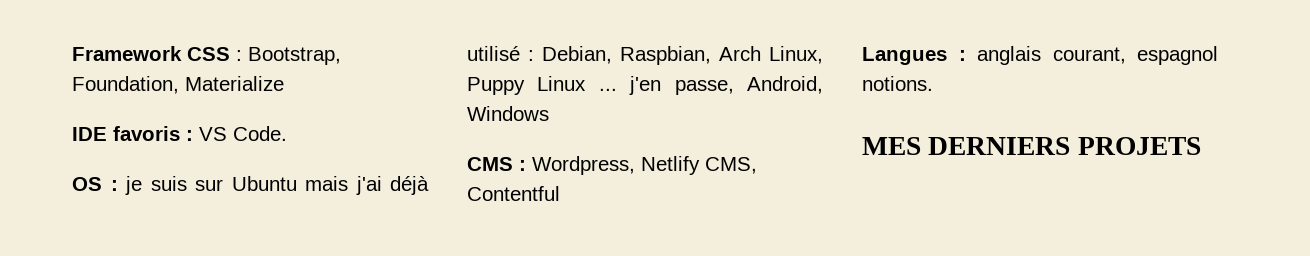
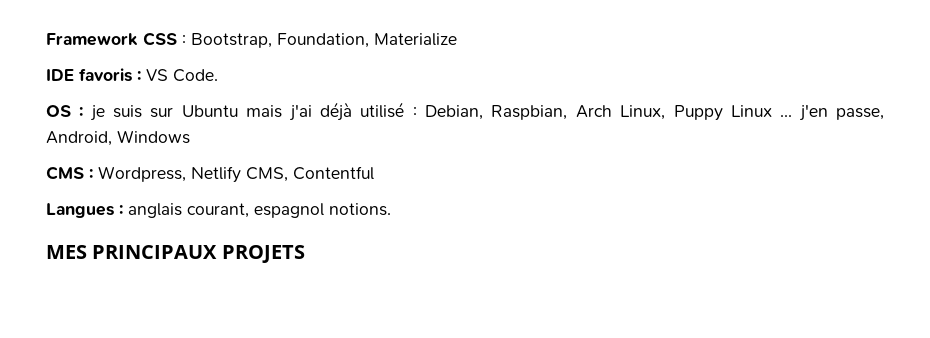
- MES DERNIERS PROJETS
+ MES PRINCIPAUX PROJETS

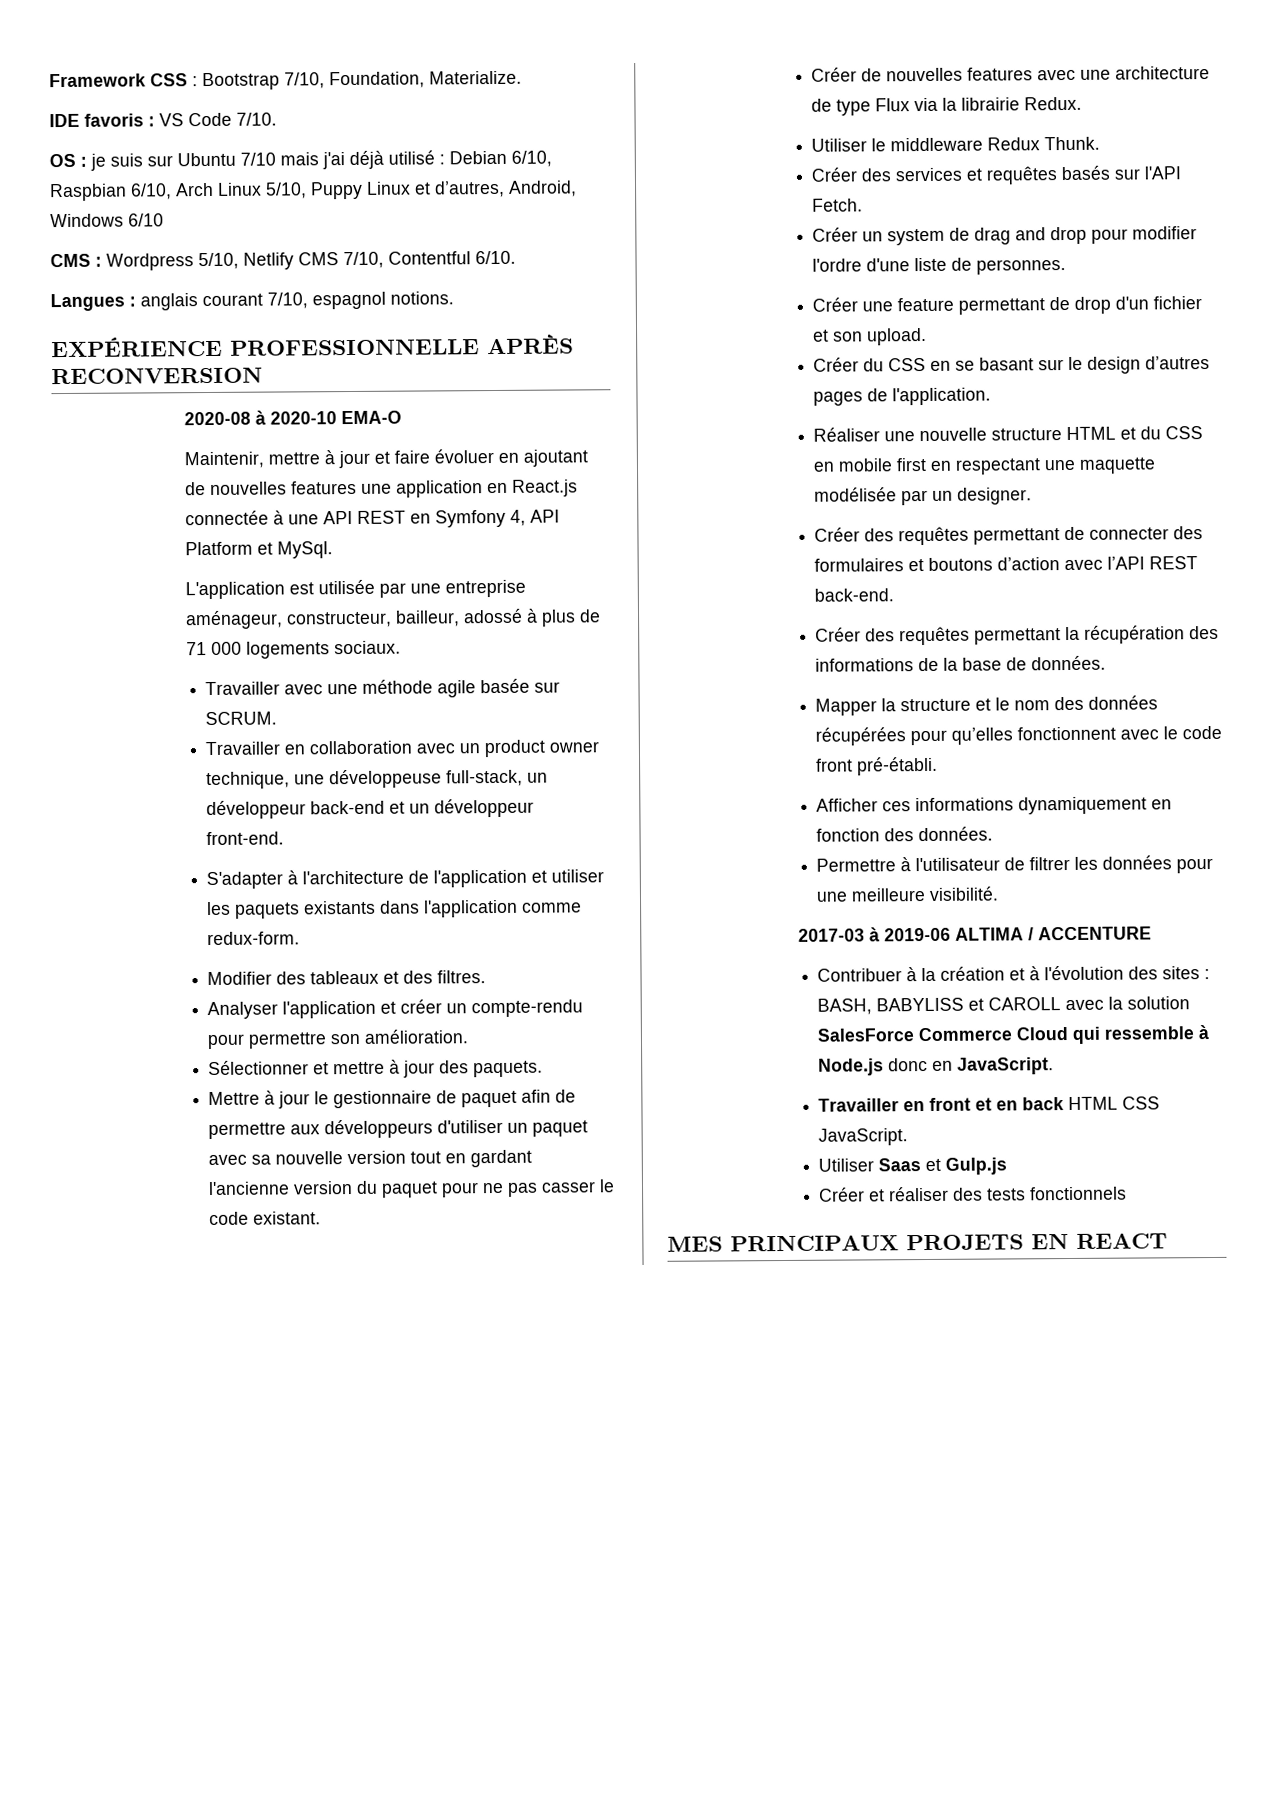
- Framework CSS : Bootstrap, Foundation, Materialize
+ Framework CSS : Bootstrap 7/10, Foundation, Materialize.
- IDE favoris : VS Code.
+ IDE favoris : VS Code 7/10.
- OS : je suis sur Ubuntu mais j'ai déjà utilisé : Debian, Raspbian, Arch Linux, Puppy Linux ... j'en passe, Android, Windows
+ OS : je suis sur Ubuntu 7/10 mais j'ai déjà utilisé : Debian 6/10, Raspbian 6/10, Arch Linux 5/10, Puppy Linux et d’autres, Android, Windows 6/10
- CMS : Wordpress, Netlify CMS, Contentful
+ CMS : Wordpress 5/10, Netlify CMS 7/10, Contentful 6/10.
- Langues : anglais courant, espagnol notions.
+ Langues : anglais courant 7/10, espagnol notions.
+ EXPÉRIENCE PROFESSIONNELLE APRÈS RECONVERSION
+ 2020-08 à 2020-10 EMA-O
+ Maintenir, mettre à jour et faire évoluer en ajoutant de nouvelles features une application en React.js connectée à une API REST en Symfony 4, API Platform et MySql.
+ L'application est utilisée par une entreprise aménageur, constructeur, bailleur, adossé à plus de 71 000 logements sociaux.
+ Travailler avec une méthode agile basée sur SCRUM.
+ Travailler en collaboration avec un product owner technique, une développeuse full-stack, un développeur back-end et un développeur front-end.
+ S'adapter à l'architecture de l'application et utiliser les paquets existants dans l'application comme redux-form.
+ Modifier des tableaux et des filtres.
+ Analyser l'application et créer un compte-rendu pour permettre son amélioration.
+ Sélectionner et mettre à jour des paquets.
+ Mettre à jour le gestionnaire de paquet afin de permettre aux développeurs d'utiliser un paquet avec sa nouvelle version tout en gardant l'ancienne version du paquet pour ne pas casser le code existant.
+ Créer de nouvelles features avec une architecture de type Flux via la librairie Redux.
+ Utiliser le middleware Redux Thunk.
+ Créer des services et requêtes basés sur l'API Fetch.
+ Créer un system de drag and drop pour modifier l'ordre d'une liste de personnes.
+ Créer une feature permettant de drop d'un fichier et son upload.
+ Créer du CSS en se basant sur le design d’autres pages de l'application.
+ Réaliser une nouvelle structure HTML et du CSS en mobile first en respectant une maquette modélisée par un designer.
+ Créer des requêtes permettant de connecter des formulaires et boutons d’action avec l’API REST back-end.
+ Créer des requêtes permettant la récupération des informations de la base de données.
+ Mapper la structure et le nom des données récupérées pour qu’elles fonctionnent avec le code front pré-établi.
+ Afficher ces informations dynamiquement en fonction des données.
+ Permettre à l'utilisateur de filtrer les données pour une meilleure visibilité.
+ 2017-03 à 2019-06 ALTIMA / ACCENTURE
+ Contribuer à la création et à l'évolution des sites : BASH, BABYLISS et CAROLL avec la solution SalesForce Commerce Cloud qui ressemble à Node.js donc en JavaScript.
+ Travailler en front et en back HTML CSS JavaScript.
+ Utiliser Saas et Gulp.js
+ Créer et réaliser des tests fonctionnels
- MES PRINCIPAUX PROJETS
+ MES PRINCIPAUX PROJETS EN REACT

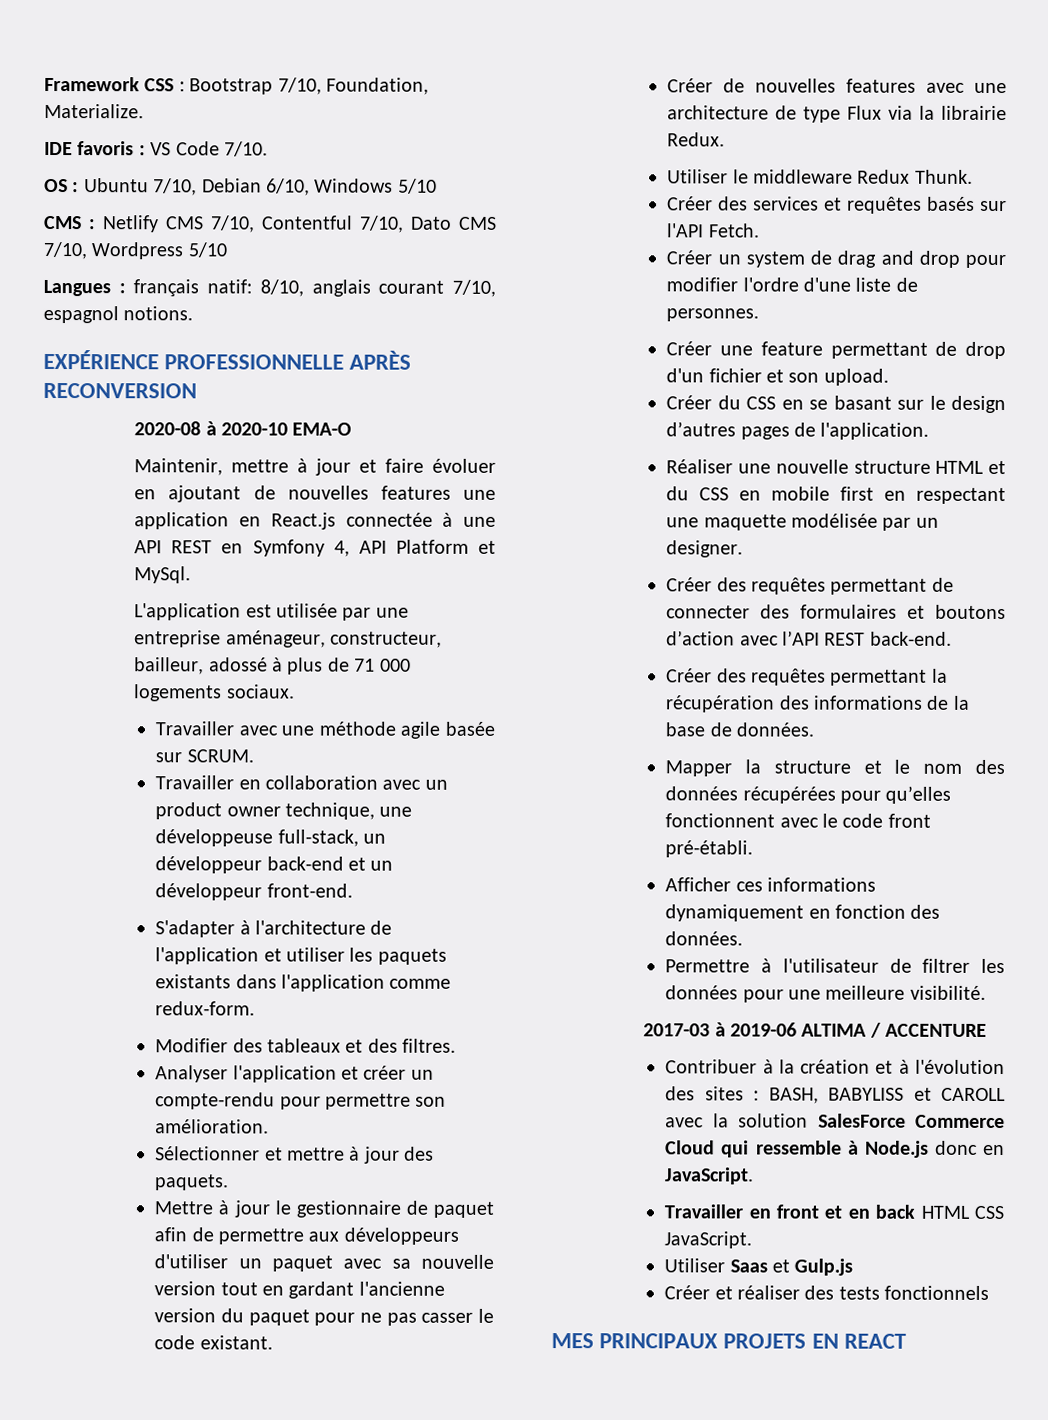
- OS : je suis sur Ubuntu 7/10 mais j'ai déjà utilisé : Debian 6/10, Raspbian 6/10, Arch Linux 5/10, Puppy Linux et d’autres, Android, Windows 6/10
+ OS : Ubuntu 7/10, Debian 6/10, Windows 5/10
- CMS : Wordpress 5/10, Netlify CMS 7/10, Contentful 6/10.
+ CMS : Netlify CMS 7/10, Contentful 7/10, Dato CMS 7/10, Wordpress 5/10
- Langues : anglais courant 7/10, espagnol notions.
+ Langues : français natif: 8/10, anglais courant 7/10, espagnol notions.

